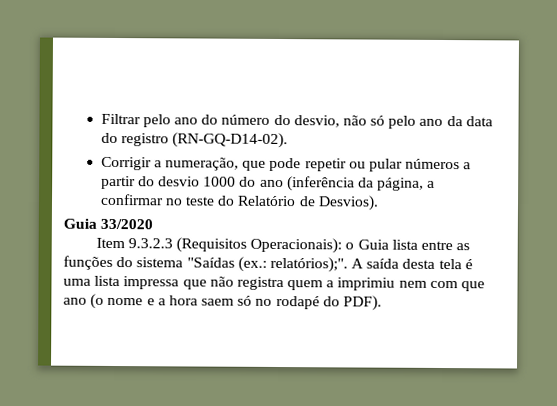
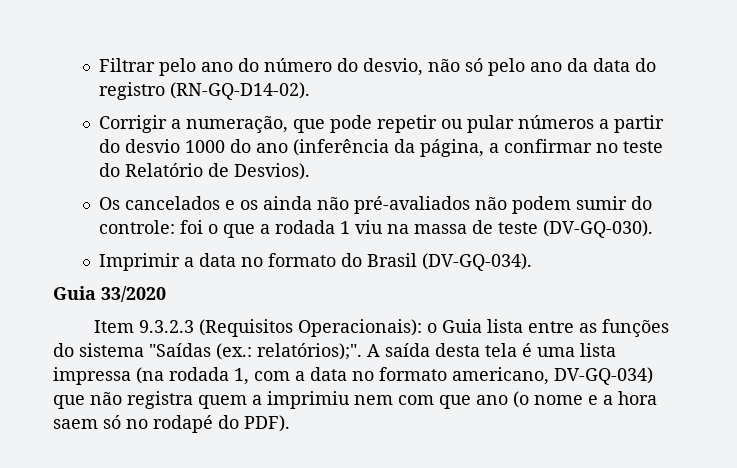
+ Os cancelados e os ainda não pré-avaliados não podem sumir do controle: foi o que a rodada 1 viu na massa de teste (DV-GQ-030).
+ Imprimir a data no formato do Brasil (DV-GQ-034).
- A saída desta tela é uma lista impressa que não registra quem a imprimiu nem com que ano (o nome e a hora saem só no rodapé do PDF).
+ A saída desta tela é uma lista impressa (na rodada 1, com a data no formato americano, DV-GQ-034) que não registra quem a imprimiu nem com que ano (o nome e a hora saem só no rodapé do PDF).

